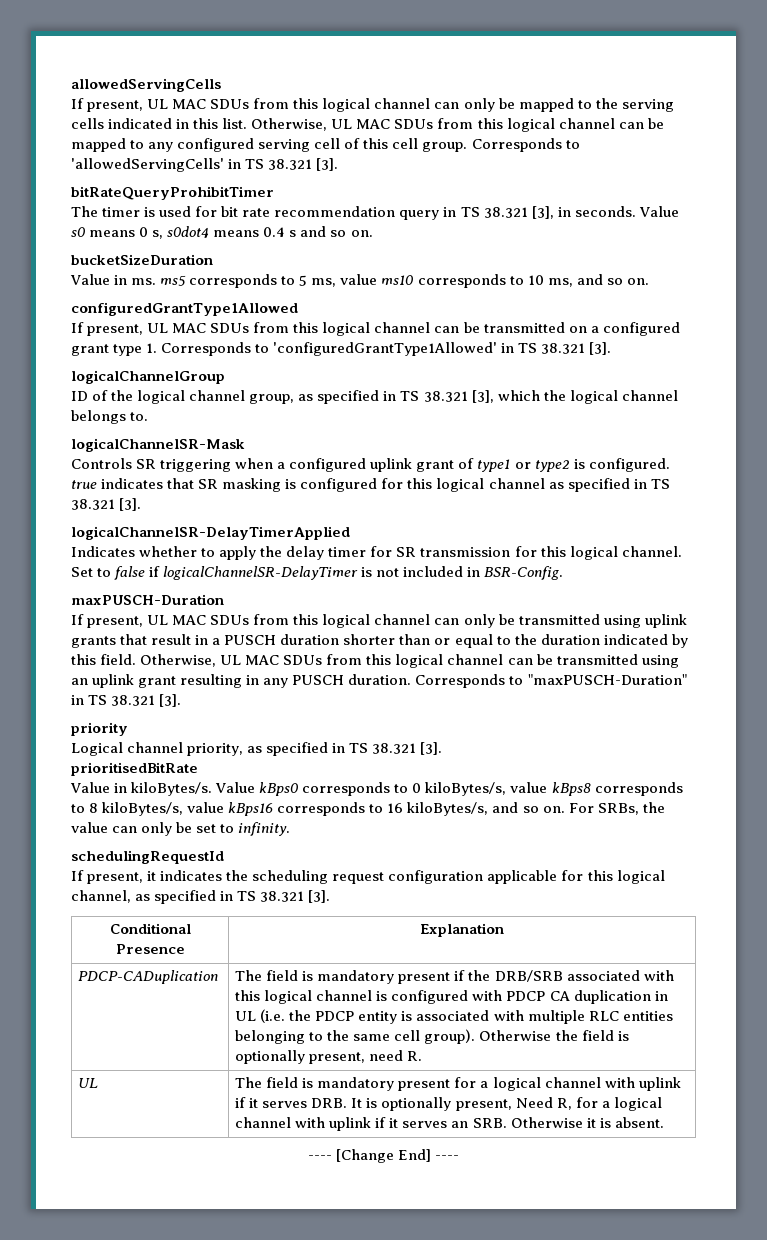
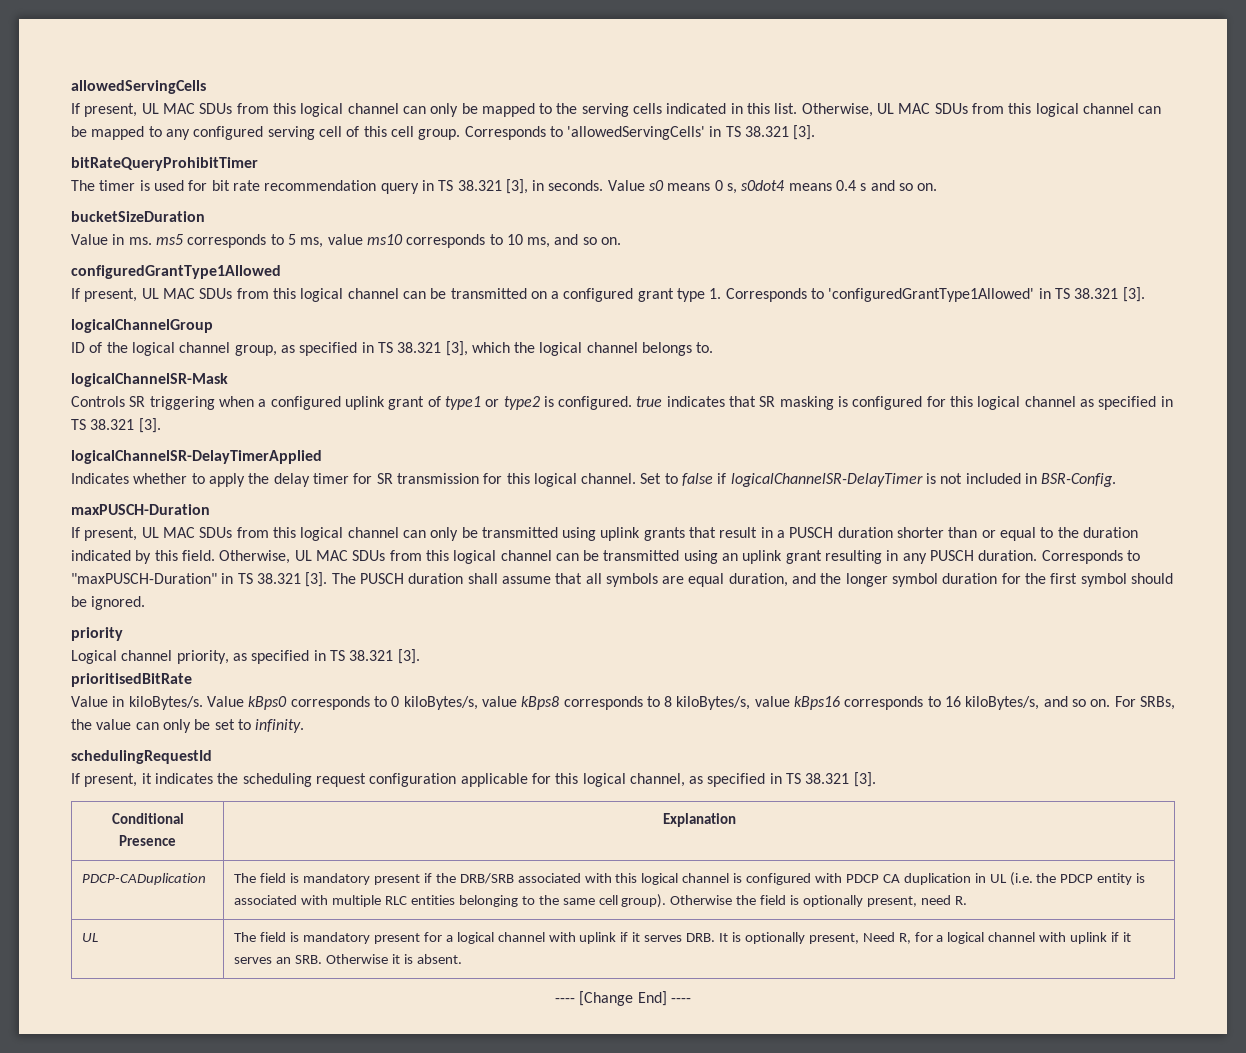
+ The PUSCH duration shall assume that all symbols are equal duration, and the longer symbol duration for the first symbol should be ignored.

